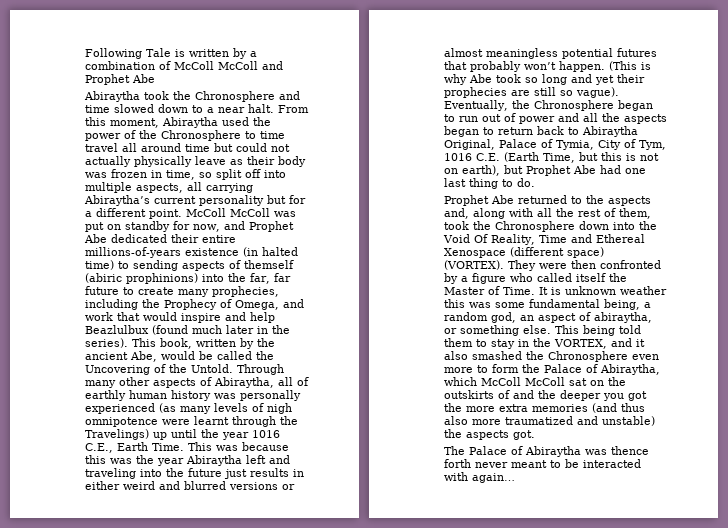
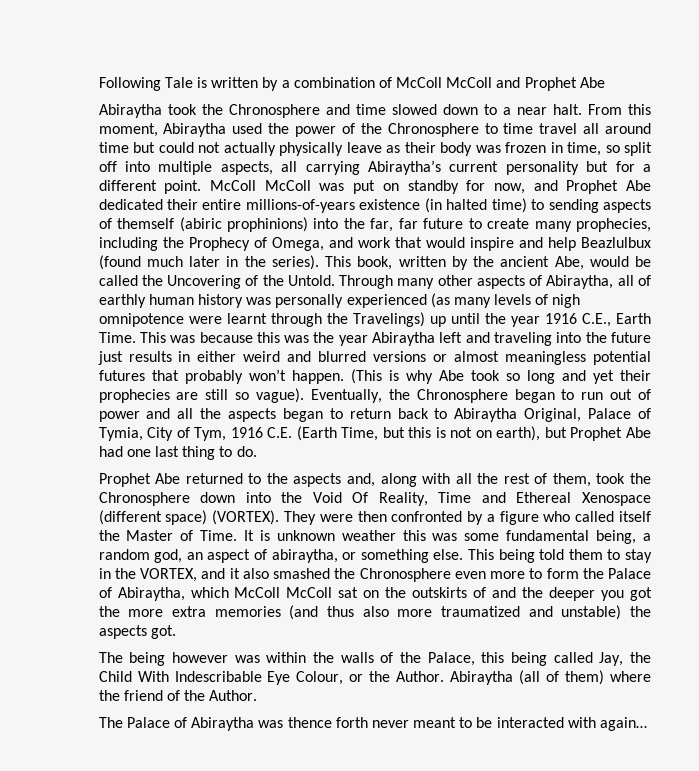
- Through many other aspects of Abiraytha, all of earthly human history was personally experienced (as many levels of nigh omnipotence were learnt through the Travelings) up until the year 1016 C.E., Earth Time.
+ Through many other aspects of Abiraytha, all of earthly human history was personally experienced (as many levels of nigh omnipotence were learnt through the Travelings) up until the year 1916 C.E., Earth Time.
- Eventually, the Chronosphere began to run out of power and all the aspects began to return back to Abiraytha Original, Palace of Tymia, City of Tym, 1016 C.E. (Earth Time, but this is not on earth), but Prophet Abe had one last thing to do.
+ Eventually, the Chronosphere began to run out of power and all the aspects began to return back to Abiraytha Original, Palace of Tymia, City of Tym, 1916 C.E. (Earth Time, but this is not on earth), but Prophet Abe had one last thing to do.
+ The being however was within the walls of the Palace, this being called Jay, the Child With Indescribable Eye Colour, or the Author. Abiraytha (all of them) where the friend of the Author.

